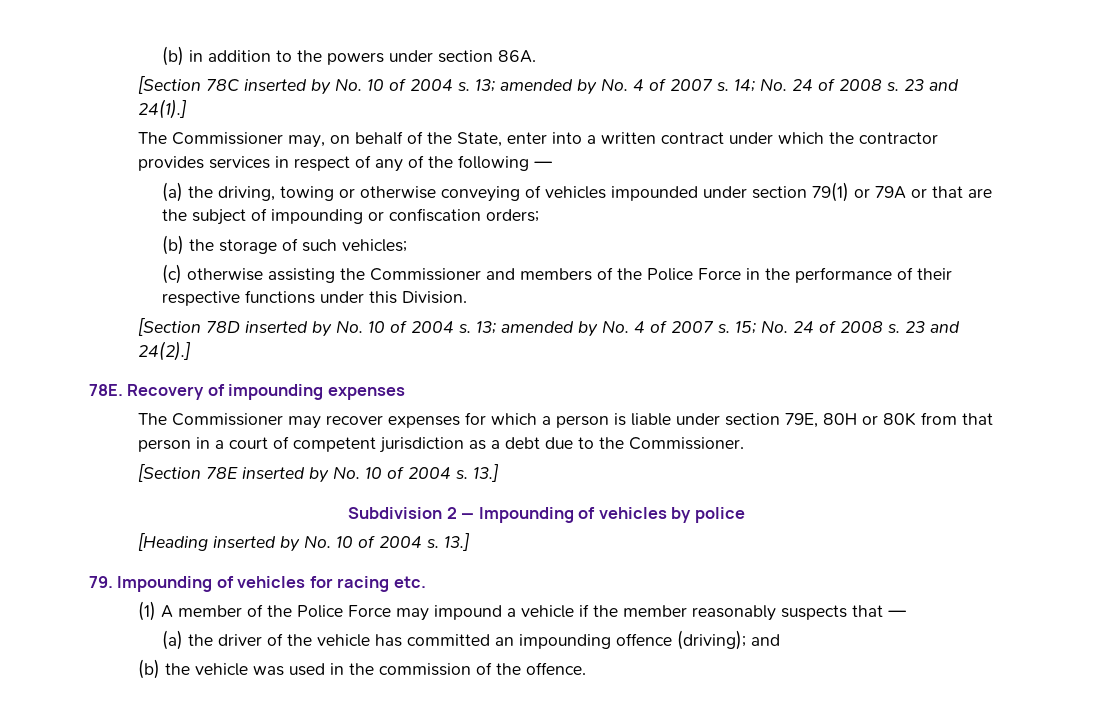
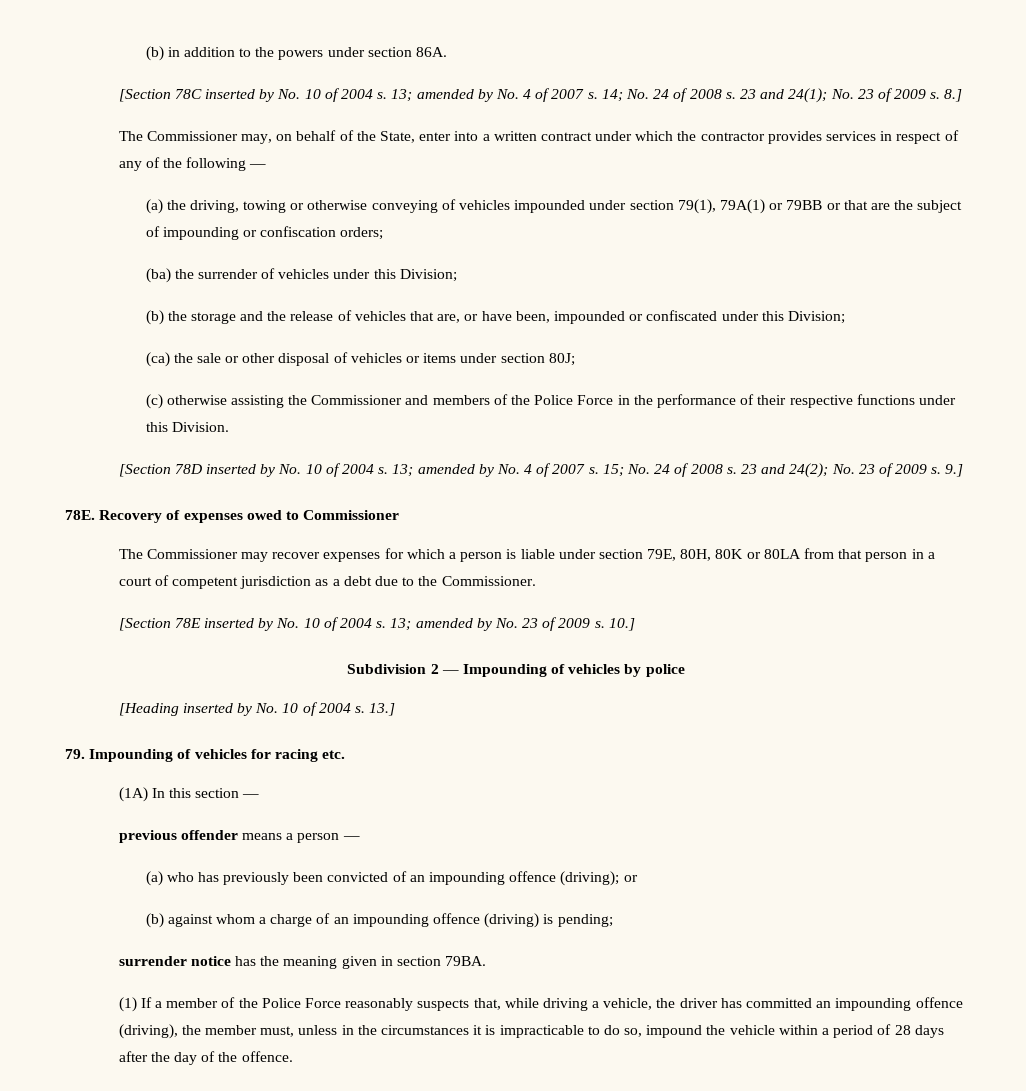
- 23 and 24(1).]
+ 23 and 24(1); No. 23 of 2009 s. 8.]
- (a) the driving, towing or otherwise conveying of vehicles impounded under section 79(1) or 79A or that are the subject of impounding or confiscation orders;
+ (a) the driving, towing or otherwise conveying of vehicles impounded under section 79(1), 79A(1) or 79BB or that are the subject of impounding or confiscation orders;
- (b) the storage of such vehicles;
+ (ba) the surrender of vehicles under this Division;
+ (b) the storage and the release of vehicles that are, or have been, impounded or confiscated under this Division;
+ (ca) the sale or other disposal of vehicles or items under section 80J;
- 23 and 24(2).]
+ 23 and 24(2); No. 23 of 2009 s. 9.]
- Recovery of impounding expenses
+ Recovery of expenses owed to Commissioner
- The Commissioner may recover expenses for which a person is liable under section 79E, 80H or 80K from that person in a court of competent jurisdiction as a debt due to the Commissioner.
+ The Commissioner may recover expenses for which a person is liable under section 79E, 80H, 80K or 80LA from that person in a court of competent jurisdiction as a debt due to the Commissioner.
- [Section 78E inserted by No. 10 of 2004 s. 13.]
+ [Section 78E inserted by No. 10 of 2004 s. 13; amended by No. 23 of 2009 s. 10.]
+ (1A) In this section —
+ previous offender means a person —
+ (a) who has previously been convicted of an impounding offence (driving); or
+ (b) against whom a charge of an impounding offence (driving) is pending;
+ surrender notice has the meaning given in section 79BA.
- (1) A member of the Police Force may impound a vehicle if the member reasonably suspects that —
- (a) the driver of the vehicle has committed an impounding offence (driving); and
- (b) the vehicle was used in the commission of the offence.
+ (1) If a member of the Police Force reasonably suspects that, while driving a vehicle, the driver has committed an impounding offence (driving), the member must, unless in the circumstances it is impracticable to do so, impound the vehicle within a period of 28 days after the day of the offence.

